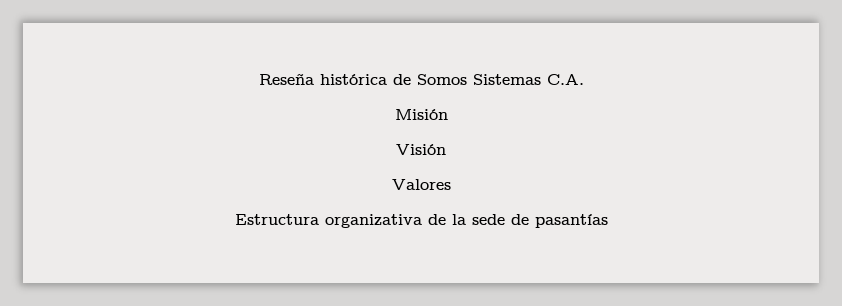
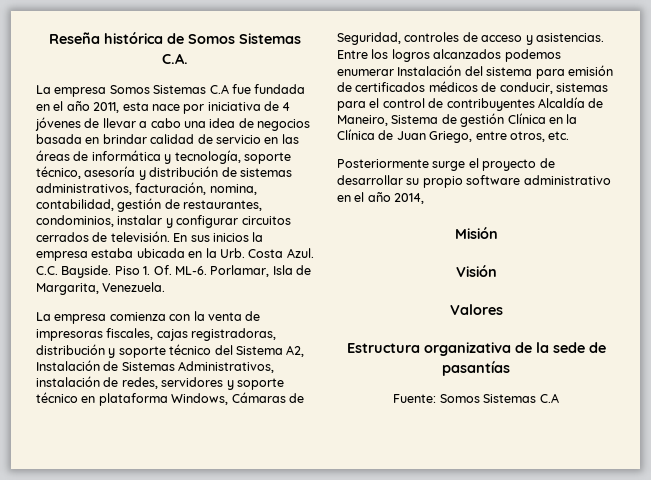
+ La empresa Somos Sistemas C.A fue fundada en el año 2011, esta nace por iniciativa de 4 jóvenes de llevar a cabo una idea de negocios basada en brindar calidad de servicio en las áreas de informática y tecnología, soporte técnico, asesoría y distribución de sistemas administrativos, facturación, nomina, contabilidad, gestión de restaurantes, condominios, instalar y configurar circuitos cerrados de televisión. En sus inicios la empresa estaba ubicada en la Urb. Costa Azul. C.C. Bayside. Piso 1. Of. ML-6. Porlamar, Isla de Margarita, Venezuela.
+ La empresa comienza con la venta de impresoras fiscales, cajas registradoras, distribución y soporte técnico del Sistema A2, Instalación de Sistemas Administrativos, instalación de redes, servidores y soporte técnico en plataforma Windows, Cámaras de Seguridad, controles de acceso y asistencias. Entre los logros alcanzados podemos enumerar Instalación del sistema para emisión de certificados médicos de conducir, sistemas para el control de contribuyentes Alcaldía de Maneiro, Sistema de gestión Clínica en la Clínica de Juan Griego, entre otros, etc.
+ Posteriormente surge el proyecto de desarrollar su propio software administrativo en el año 2014,
+ Fuente: Somos Sistemas C.A

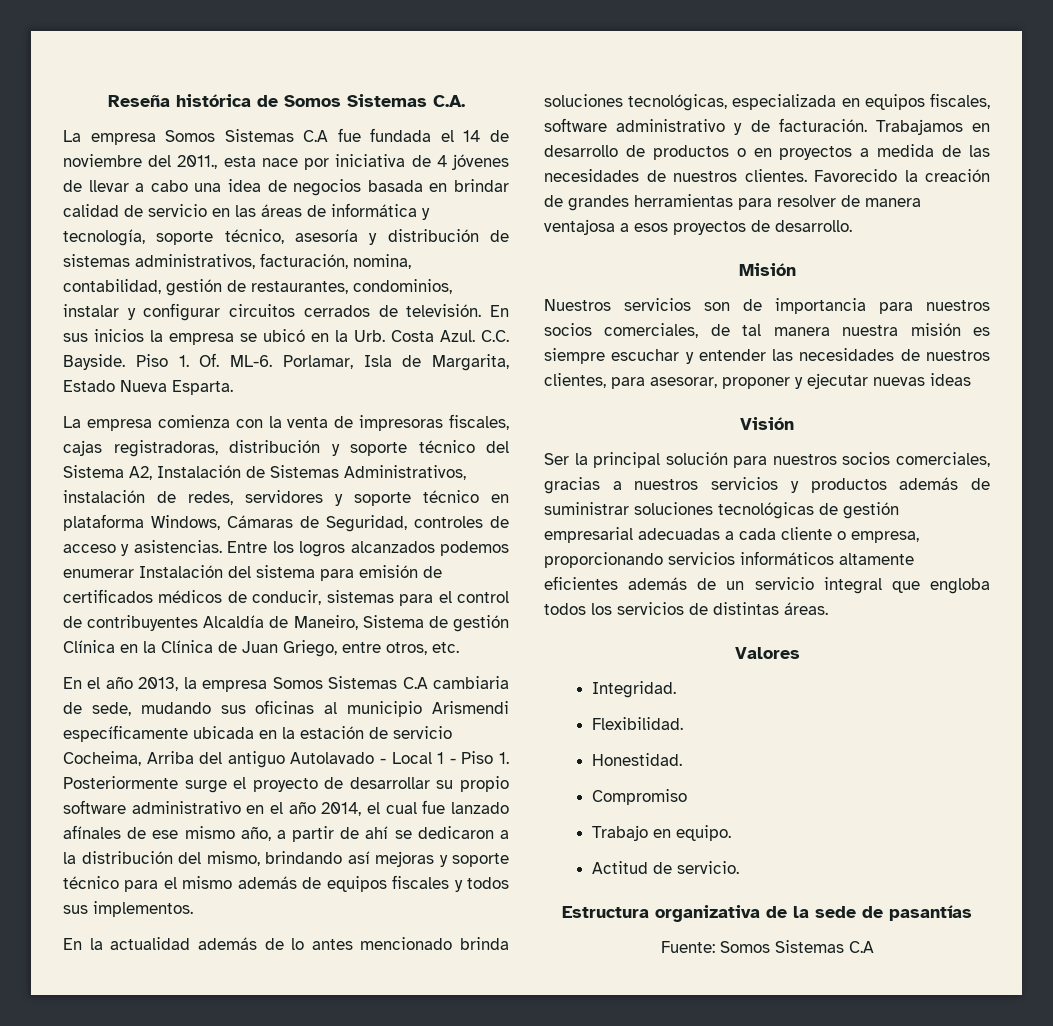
- La empresa Somos Sistemas C.A fue fundada en el año 2011, esta nace por iniciativa de 4 jóvenes de llevar a cabo una idea de negocios basada en brindar calidad de servicio en las áreas de informática y tecnología, soporte técnico, asesoría y distribución de sistemas administrativos, facturación, nomina, contabilidad, gestión de restaurantes, condominios, instalar y configurar circuitos cerrados de televisión.
+ La empresa Somos Sistemas C.A fue fundada el 14 de noviembre del 2011., esta nace por iniciativa de 4 jóvenes de llevar a cabo una idea de negocios basada en brindar calidad de servicio en las áreas de informática y tecnología, soporte técnico, asesoría y distribución de sistemas administrativos, facturación, nomina, contabilidad, gestión de restaurantes, condominios, instalar y configurar circuitos cerrados de televisión.
- En sus inicios la empresa estaba ubicada en la Urb. Costa Azul.
+ En sus inicios la empresa se ubicó en la Urb. Costa Azul.
- Porlamar, Isla de Margarita, Venezuela.
+ Porlamar, Isla de Margarita, Estado Nueva Esparta.
- Posteriormente surge el proyecto de desarrollar su propio software administrativo en el año 2014,
+ En el año 2013, la empresa Somos Sistemas C.A cambiaria de sede, mudando sus oficinas al municipio Arismendi específicamente ubicada en la estación de servicio Cocheima, Arriba del antiguo Autolavado - Local 1 - Piso 1. Posteriormente surge el proyecto de desarrollar su propio software administrativo en el año 2014, el cual fue lanzado afínales de ese mismo año, a partir de ahí se dedicaron a la distribución del mismo, brindando así mejoras y soporte técnico para el mismo además de equipos fiscales y todos sus implementos.
+ En la actualidad además de lo antes mencionado brinda soluciones tecnológicas, especializada en equipos fiscales, software administrativo y de facturación. Trabajamos en desarrollo de productos o en proyectos a medida de las necesidades de nuestros clientes. Favorecido la creación de grandes herramientas para resolver de manera ventajosa a esos proyectos de desarrollo.
  Misión
+ Nuestros servicios son de importancia para nuestros socios comerciales, de tal manera nuestra misión es siempre escuchar y entender las necesidades de nuestros clientes, para asesorar, proponer y ejecutar nuevas ideas
  Visión
+ Ser la principal solución para nuestros socios comerciales, gracias a nuestros servicios y productos además de suministrar soluciones tecnológicas de gestión empresarial adecuadas a cada cliente o empresa, proporcionando servicios informáticos altamente eficientes además de un servicio integral que engloba todos los servicios de distintas áreas.
  Valores
+ Integridad.
+ Flexibilidad.
+ Honestidad.
+ Compromiso
+ Trabajo en equipo.
+ Actitud de servicio.

